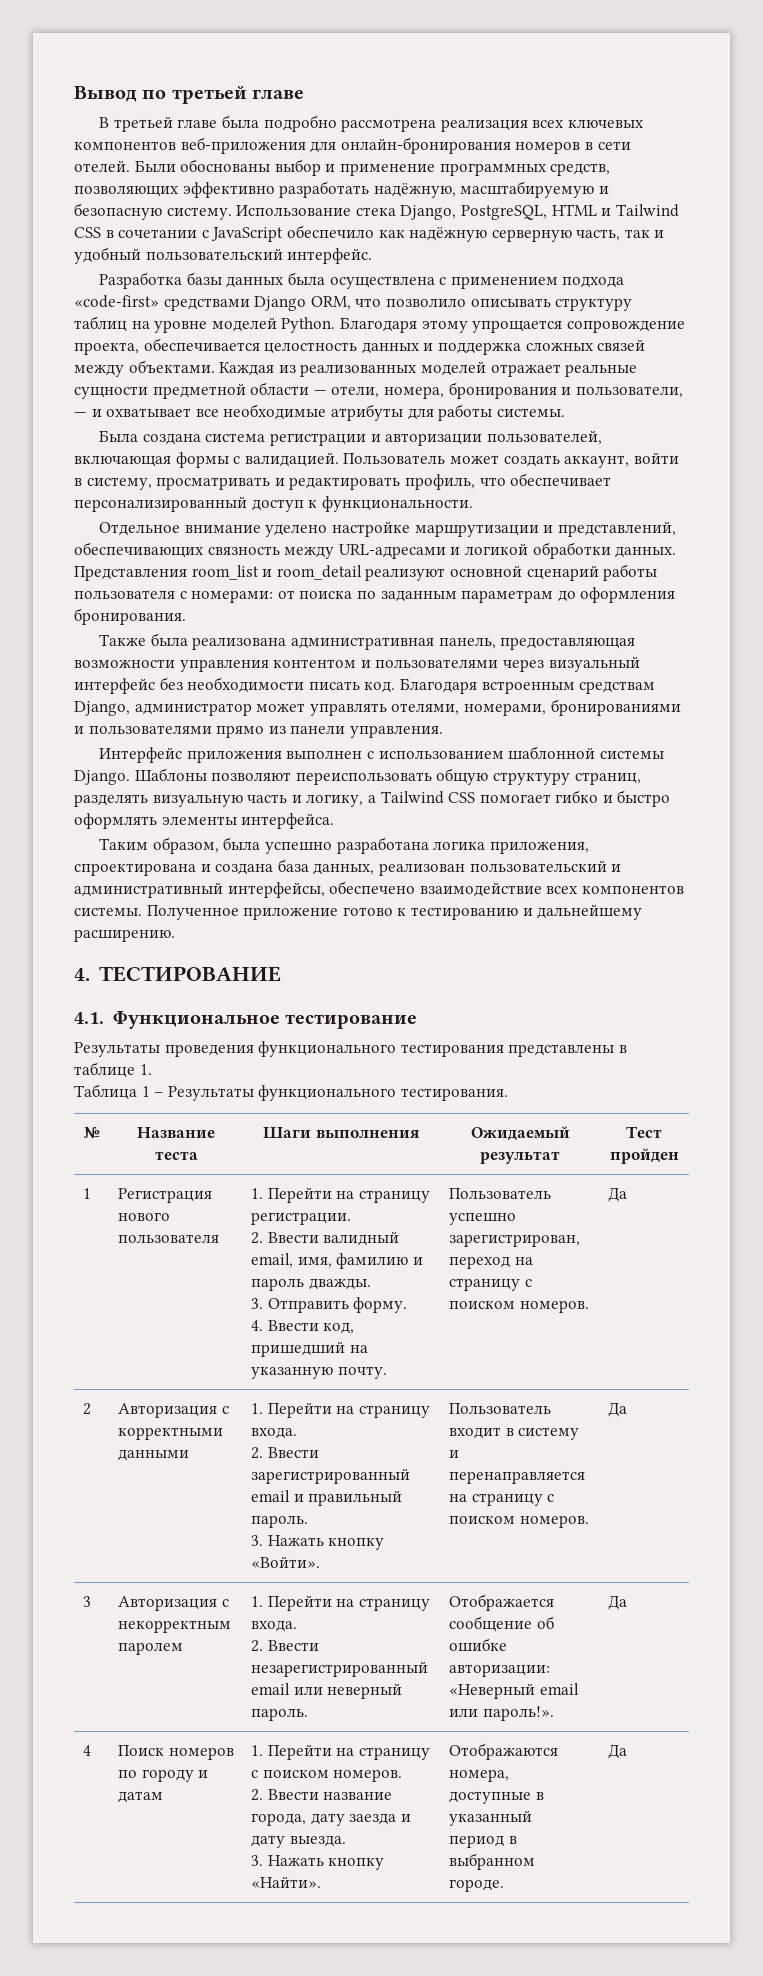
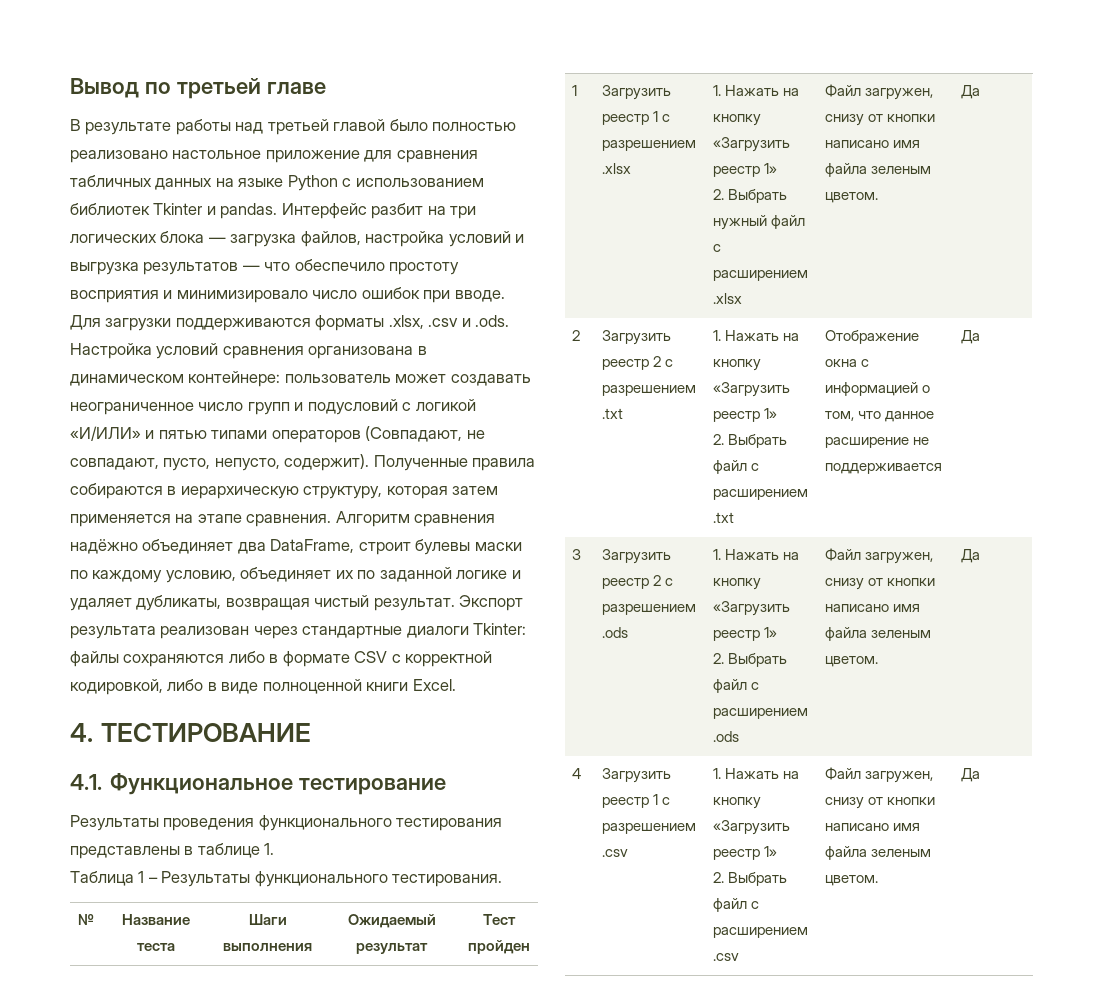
- В третьей главе была подробно рассмотрена реализация всех ключевых компонентов веб-приложения для онлайн-бронирования номеров в сети отелей. Были обоснованы выбор и применение программных средств, позволяющих эффективно разработать надёжную, масштабируемую и безопасную систему. Использование стека Django, PostgreSQL, HTML и Tailwind CSS в сочетании с JavaScript обеспечило как надёжную серверную часть, так и удобный пользовательский интерфейс.
- Разработка базы данных была осуществлена с применением подхода «code-first» средствами Django ORM, что позволило описывать структуру таблиц на уровне моделей Python. Благодаря этому упрощается сопровождение проекта, обеспечивается целостность данных и поддержка сложных связей между объектами. Каждая из реализованных моделей отражает реальные сущности предметной области — отели, номера, бронирования и пользователи, — и охватывает все необходимые атрибуты для работы системы.
- Была создана система регистрации и авторизации пользователей, включающая формы с валидацией. Пользователь может создать аккаунт, войти в систему, просматривать и редактировать профиль, что обеспечивает персонализированный доступ к функциональности.
- Отдельное внимание уделено настройке маршрутизации и представлений, обеспечивающих связность между URL-адресами и логикой обработки данных. Представления room_list и room_detail реализуют основной сценарий работы пользователя с номерами: от поиска по заданным параметрам до оформления бронирования.
- Также была реализована административная панель, предоставляющая возможности управления контентом и пользователями через визуальный интерфейс без необходимости писать код. Благодаря встроенным средствам Django, администратор может управлять отелями, номерами, бронированиями и пользователями прямо из панели управления.
- Интерфейс приложения выполнен с использованием шаблонной системы Django. Шаблоны позволяют переиспользовать общую структуру страниц, разделять визуальную часть и логику, а Tailwind CSS помогает гибко и быстро оформлять элементы интерфейса.
- Таким образом, была успешно разработана логика приложения, спроектирована и создана база данных, реализован пользовательский и административный интерфейсы, обеспечено взаимодействие всех компонентов системы. Полученное приложение готово к тестированию и дальнейшему расширению.
+ В результате работы над третьей главой было полностью реализовано настольное приложение для сравнения табличных данных на языке Python с использованием библиотек Tkinter и pandas. Интерфейс разбит на три логических блока — загрузка файлов, настройка условий и выгрузка результатов — что обеспечило простоту восприятия и минимизировало число ошибок при вводе. Для загрузки поддерживаются форматы .xlsx, .csv и .ods. Настройка условий сравнения организована в динамическом контейнере: пользователь может создавать неограниченное число групп и подусловий с логикой «И/ИЛИ» и пятью типами операторов (Совпадают, не совпадают, пусто, непусто, содержит). Полученные правила собираются в иерархическую структуру, которая затем применяется на этапе сравнения. Алгоритм сравнения надёжно объединяет два DataFrame, строит булевы маски по каждому условию, объединяет их по заданной логике и удаляет дубликаты, возвращая чистый результат. Экспорт результата реализован через стандартные диалоги Tkinter: файлы сохраняются либо в формате CSV с корректной кодировкой, либо в виде полноценной книги Excel.
- 1 | Регистрация нового пользователя | 1. Перейти на страницу регистрации.
- 2. Ввести валидный email, имя, фамилию и пароль дважды.
- 3. Отправить форму.
- 4. Ввести код, пришедший на указанную почту. | Пользователь успешно зарегистрирован, переход на страницу с поиском номеров. | Да
- 2 | Авторизация с корректными данными | 1. Перейти на страницу входа.
- 2. Ввести зарегистрированный email и правильный пароль.
- 3. Нажать кнопку «Войти». | Пользователь входит в систему и перенаправляется на страницу с поиском номеров. | Да
- 3 | Авторизация с некорректным паролем | 1. Перейти на страницу входа.
- 2. Ввести незарегистрированный email или неверный пароль. | Отображается сообщение об ошибке авторизации: «Неверный email или пароль!». | Да
- 4 | Поиск номеров по городу и датам | 1. Перейти на страницу с поиском номеров.
- 2. Ввести название города, дату заезда и дату выезда.
- 3. Нажать кнопку «Найти». | Отображаются номера, доступные в указанный период в выбранном городе. | Да
+ 1 | Загрузить реестр 1 с разрешением .xlsx | 1. Нажать на кнопку «Загрузить реестр 1»
+ 2. Выбрать нужный файл с расширением .xlsx | Файл загружен, снизу от кнопки написано имя файла зеленым цветом. | Да
+ 2 | Загрузить реестр 2 с разрешением .txt | 1. Нажать на кнопку «Загрузить реестр 1»
+ 2. Выбрать файл с расширением .txt | Отображение окна с информацией о том, что данное расширение не поддерживается | Да
+ 3 | Загрузить реестр 2 с разрешением .ods | 1. Нажать на кнопку «Загрузить реестр 1»
+ 2. Выбрать файл с расширением .ods | Файл загружен, снизу от кнопки написано имя файла зеленым цветом. | Да
+ 4 | Загрузить реестр 1 с разрешением .csv | 1. Нажать на кнопку «Загрузить реестр 1»
+ 2. Выбрать файл с расширением .csv | Файл загружен, снизу от кнопки написано имя файла зеленым цветом. | Да

